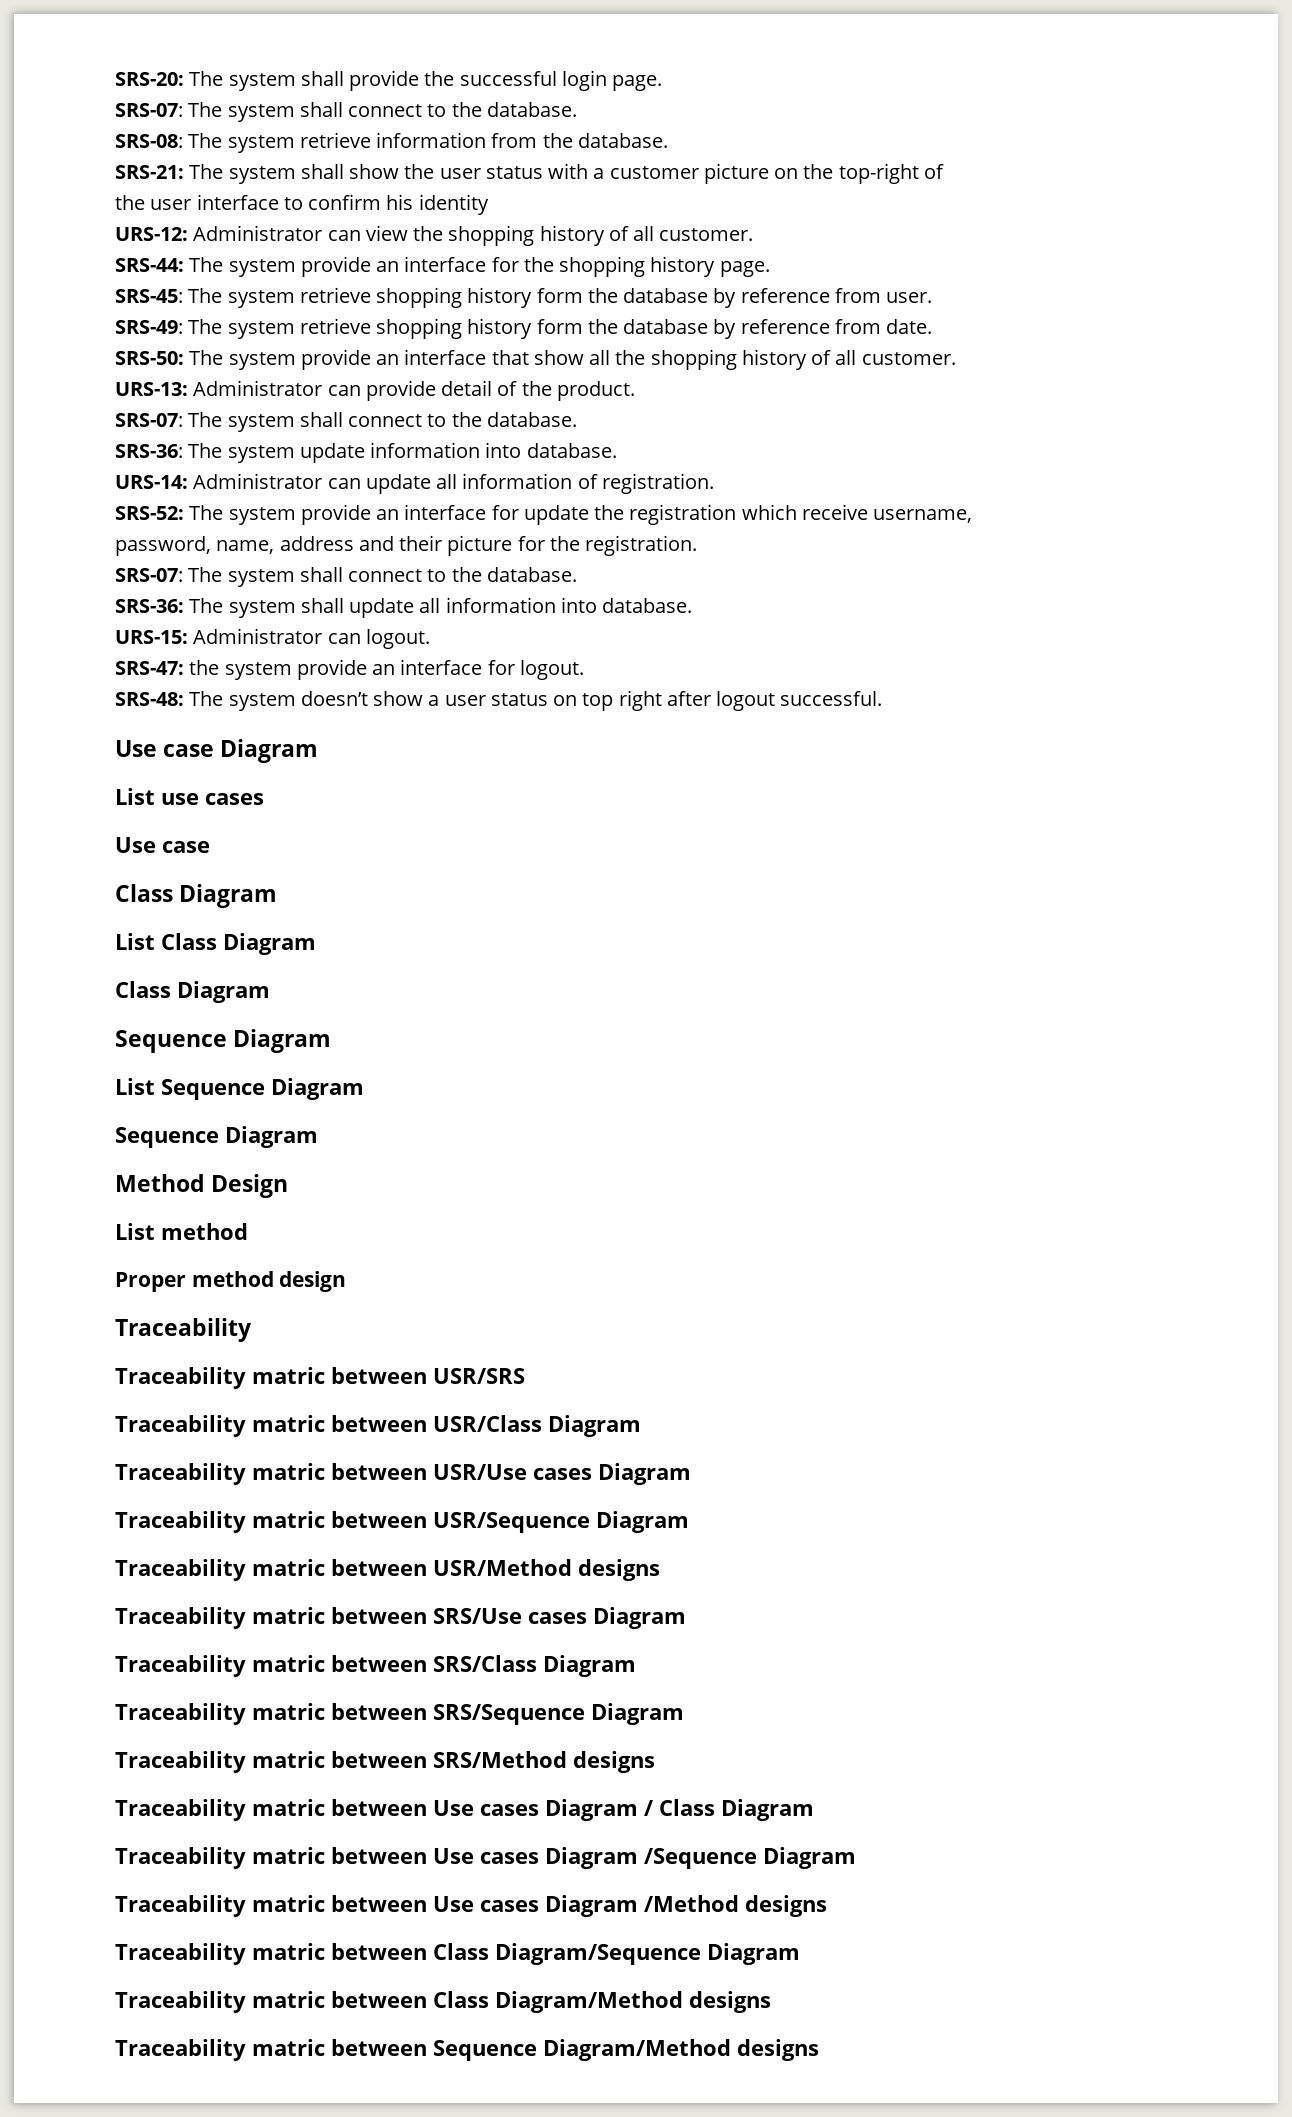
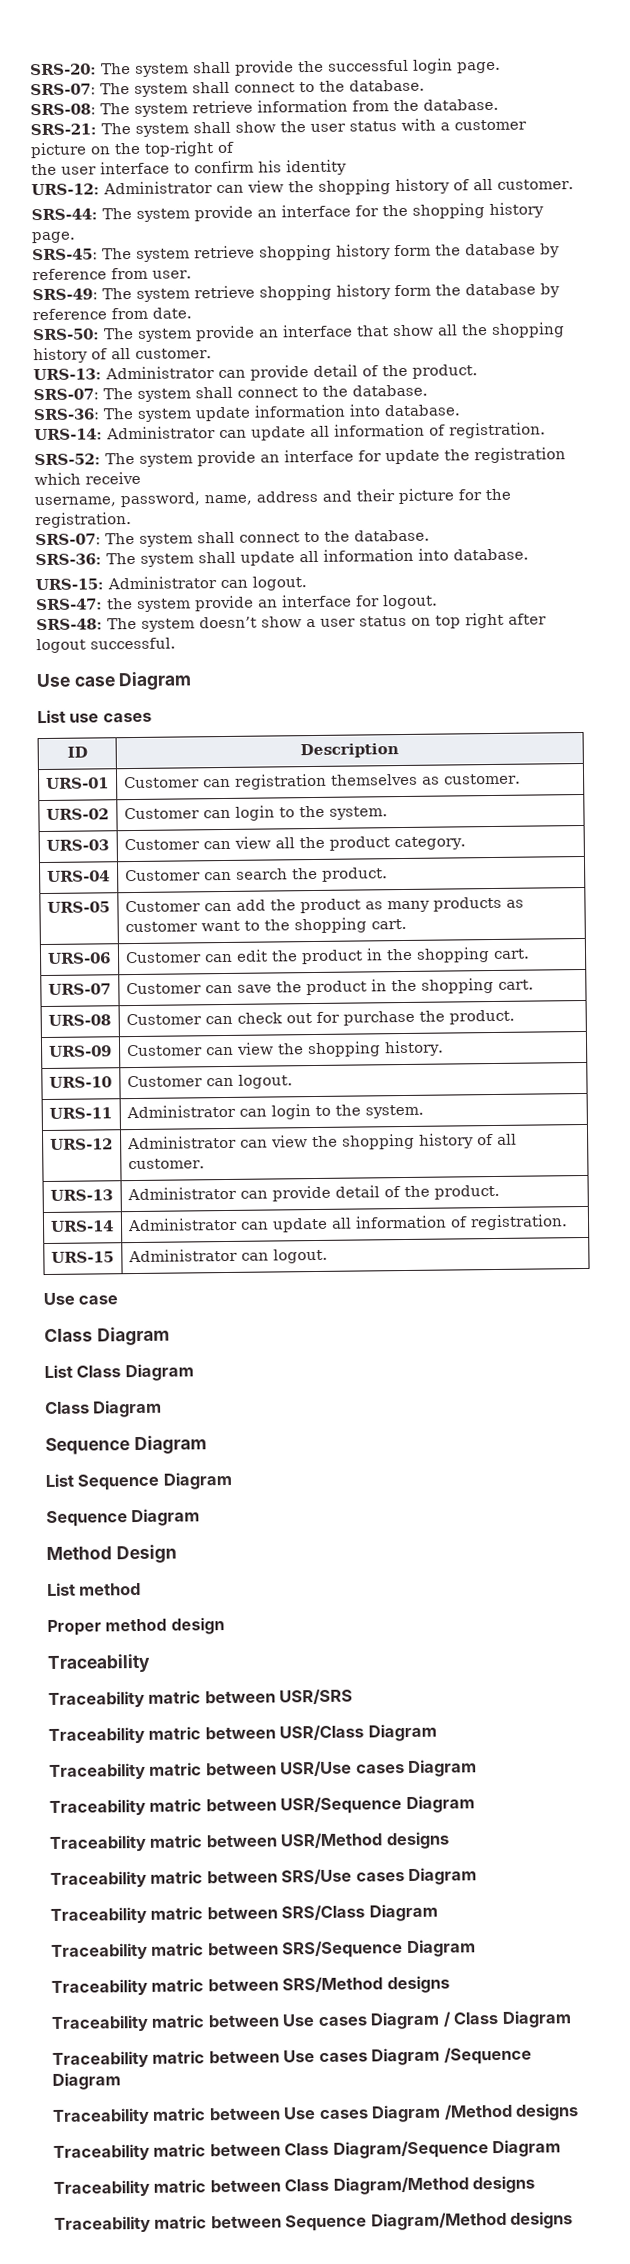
- SRS-52: The system provide an interface for update the registration which receive username,
- password, name, address and their picture for the registration.
+ SRS-52: The system provide an interface for update the registration which receive
+ username, password, name, address and their picture for the registration.
+ ID | Description
+ URS-01 | Customer can registration themselves as customer.
+ URS-02 | Customer can login to the system.
+ URS-03 | Customer can view all the product category.
+ URS-04 | Customer can search the product.
+ URS-05 | Customer can add the product as many products as customer want to the shopping cart.
+ URS-06 | Customer can edit the product in the shopping cart.
+ URS-07 | Customer can save the product in the shopping cart.
+ URS-08 | Customer can check out for purchase the product.
+ URS-09 | Customer can view the shopping history.
+ URS-10 | Customer can logout.
+ URS-11 | Administrator can login to the system.
+ URS-12 | Administrator can view the shopping history of all customer.
+ URS-13 | Administrator can provide detail of the product.
+ URS-14 | Administrator can update all information of registration.
+ URS-15 | Administrator can logout.

